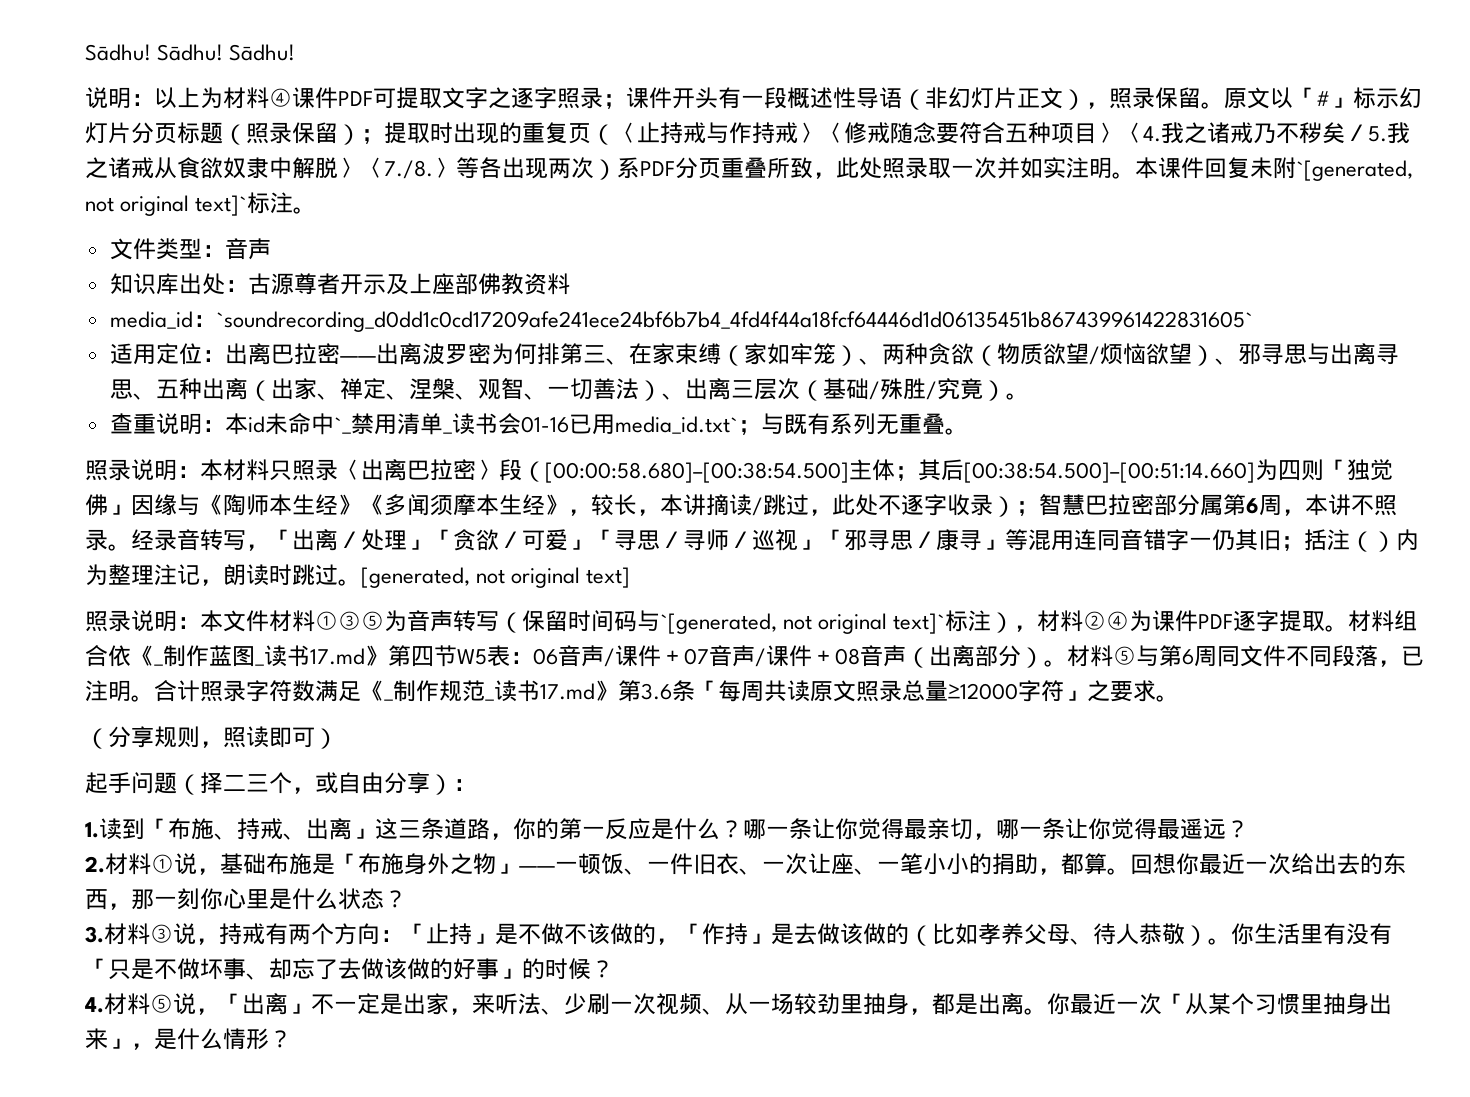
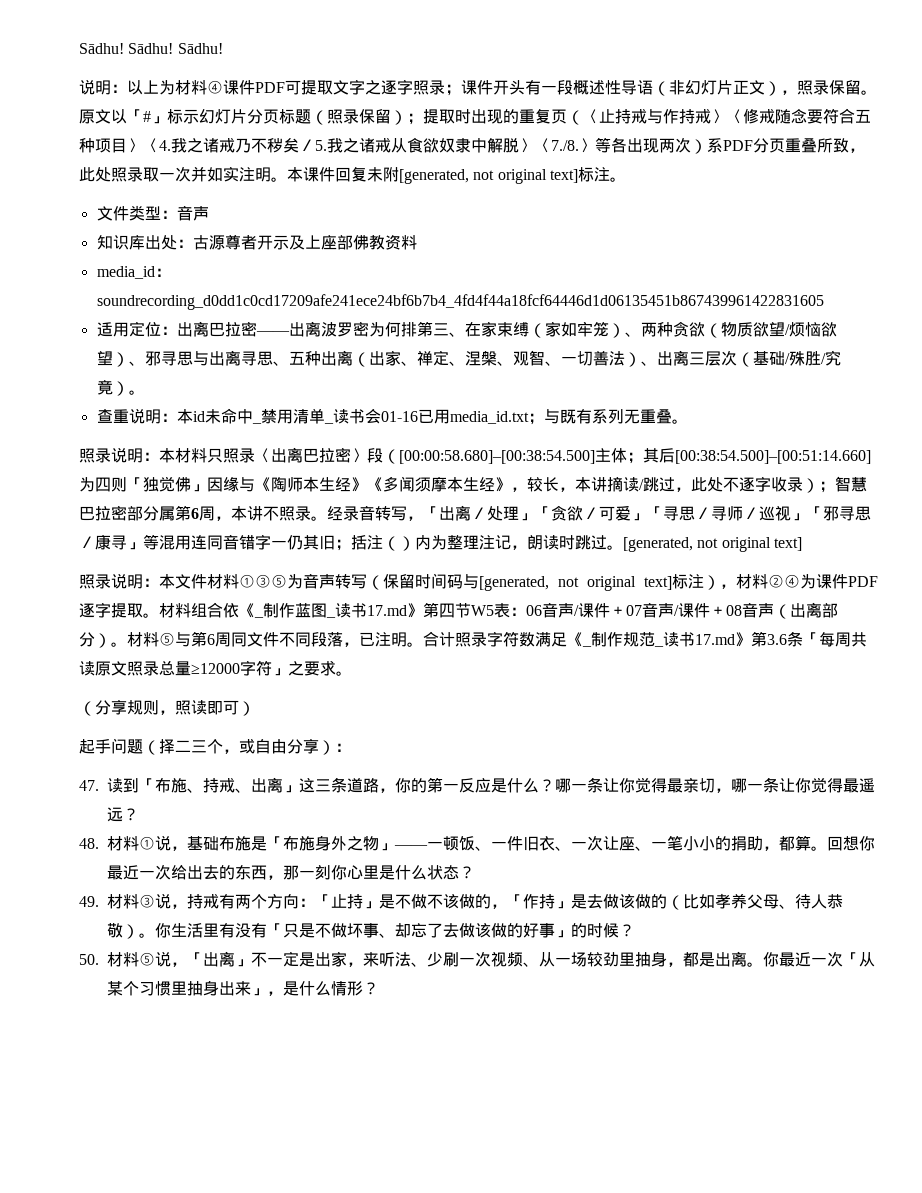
- 本课件回复未附`[generated, not original text]`标注。
+ 本课件回复未附[generated, not original text]标注。
- media_id：`soundrecording_d0dd1c0cd17209afe241ece24bf6b7b4_4fd4f44a18fcf64446d1d06135451b867439961422831605`
+ media_id：soundrecording_d0dd1c0cd17209afe241ece24bf6b7b4_4fd4f44a18fcf64446d1d06135451b867439961422831605
- 查重说明：本id未命中`_禁用清单_读书会01-16已用media_id.txt`；与既有系列无重叠。
+ 查重说明：本id未命中_禁用清单_读书会01-16已用media_id.txt；与既有系列无重叠。
- 照录说明：本文件材料①③⑤为音声转写（保留时间码与`[generated, not original text]`标注），材料②④为课件PDF逐字提取。
+ 照录说明：本文件材料①③⑤为音声转写（保留时间码与[generated, not original text]标注），材料②④为课件PDF逐字提取。
- 1.读到「布施、持戒、出离」这三条道路，你的第一反应是什么？
+ 47.读到「布施、持戒、出离」这三条道路，你的第一反应是什么？
- 2.材料①说，基础布施是「布施身外之物」——一顿饭、一件旧衣、一次让座、一笔小小的捐助，都算。
+ 48.材料①说，基础布施是「布施身外之物」——一顿饭、一件旧衣、一次让座、一笔小小的捐助，都算。
- 3.材料③说，持戒有两个方向：「止持」是不做不该做的，「作持」是去做该做的（比如孝养父母、待人恭敬）。
+ 49.材料③说，持戒有两个方向：「止持」是不做不该做的，「作持」是去做该做的（比如孝养父母、待人恭敬）。
- 4.材料⑤说，「出离」不一定是出家，来听法、少刷一次视频、从一场较劲里抽身，都是出离。
+ 50.材料⑤说，「出离」不一定是出家，来听法、少刷一次视频、从一场较劲里抽身，都是出离。

